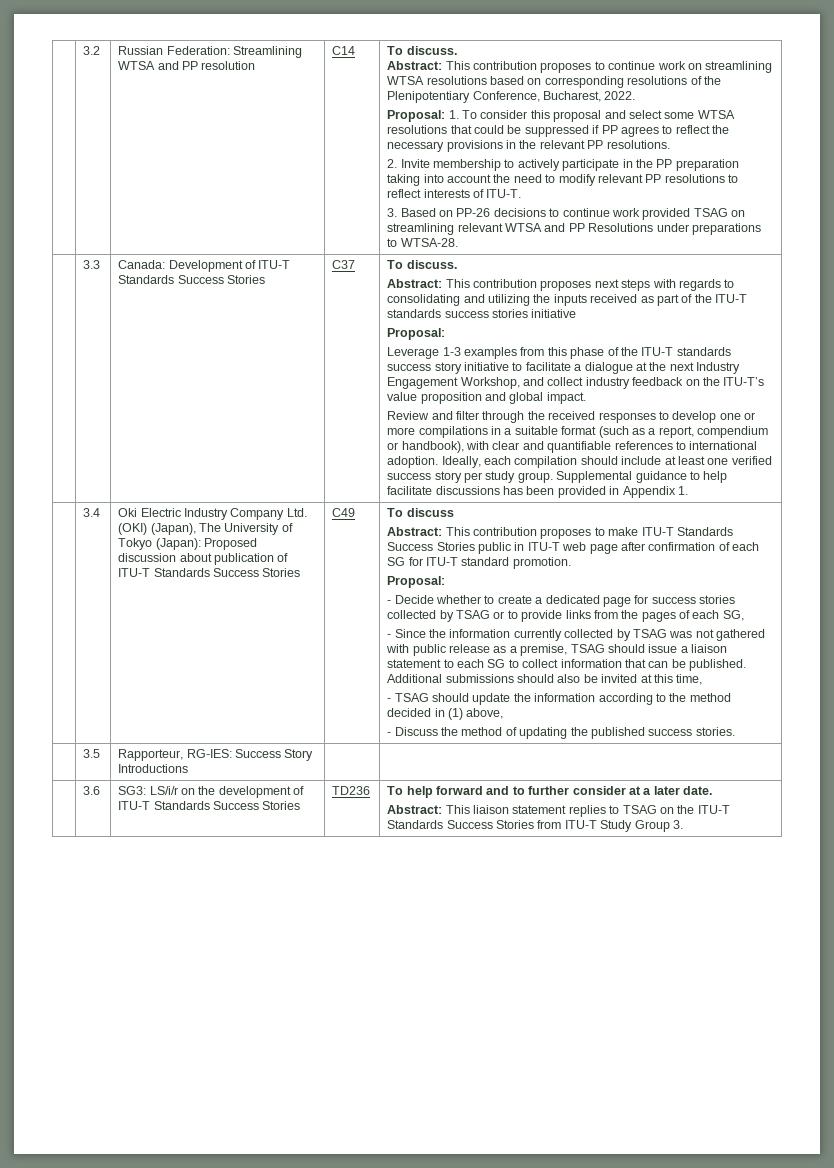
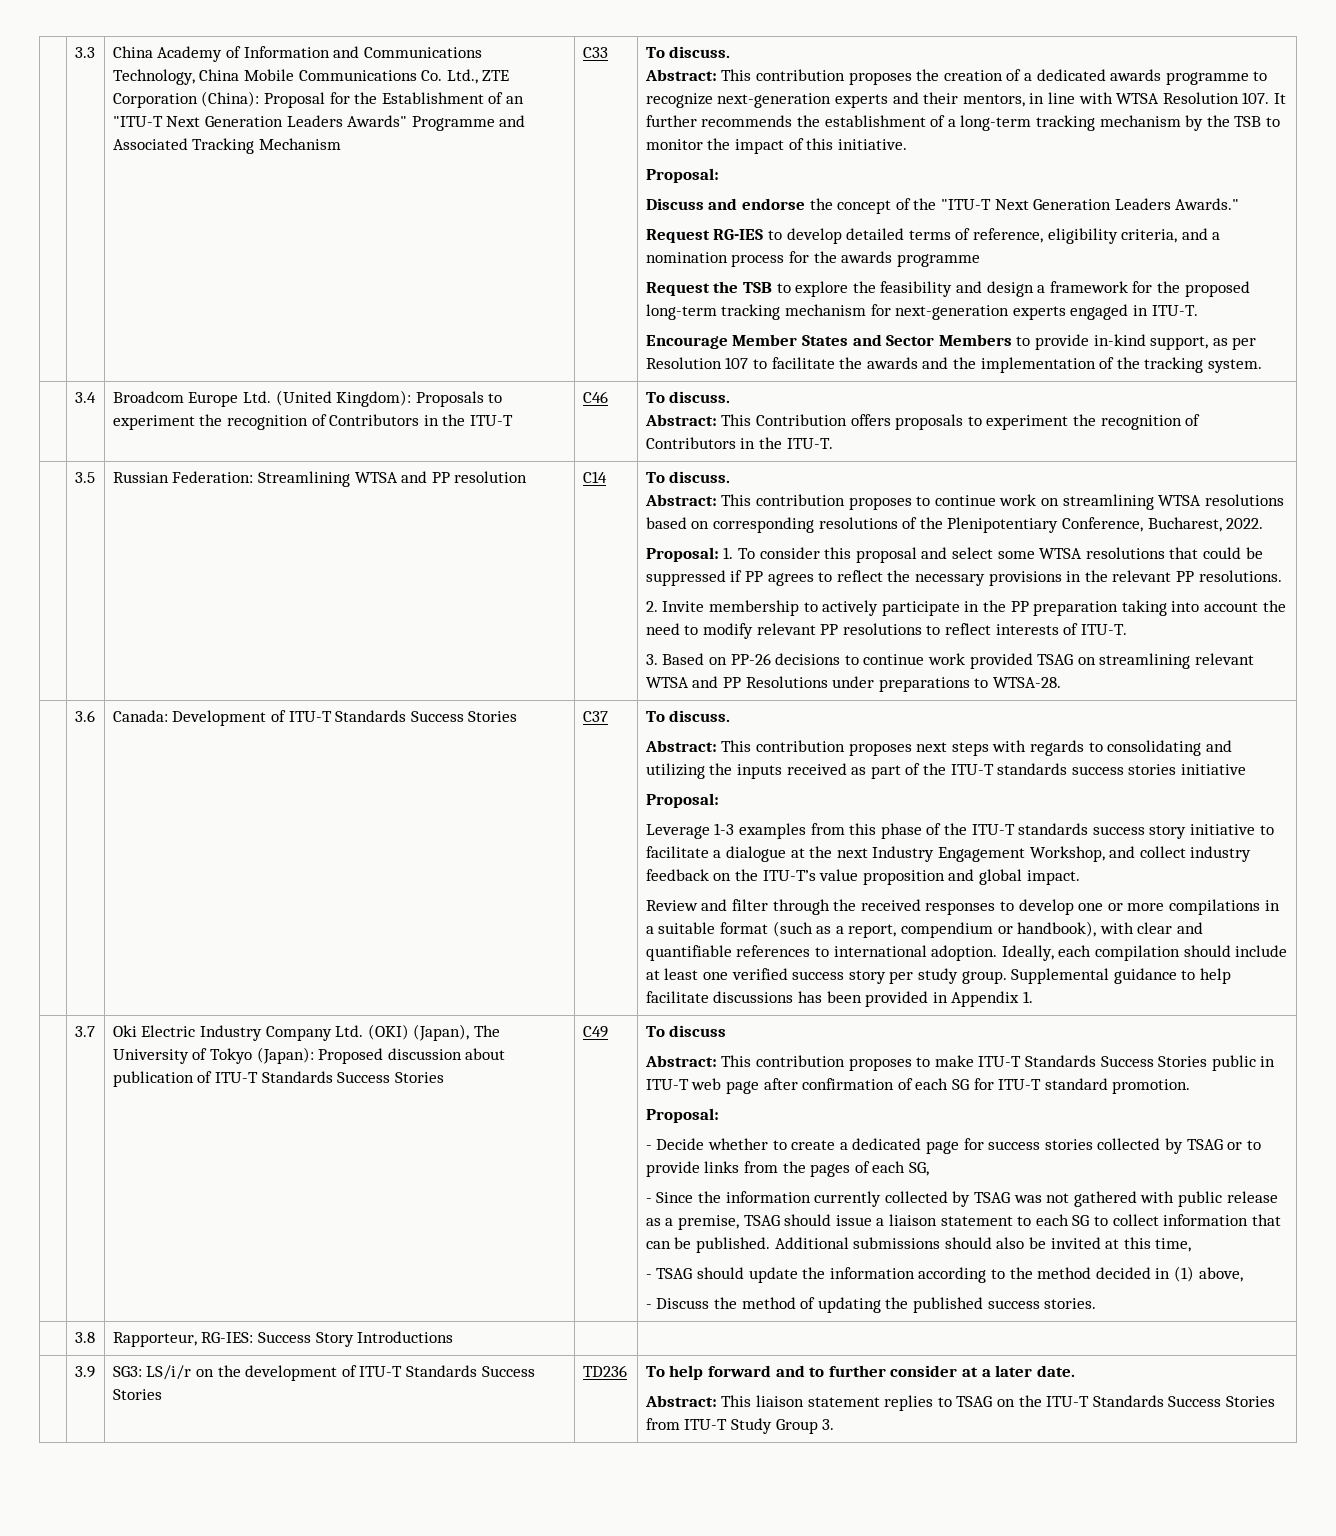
- 3.2
+ 3.3 | China Academy of Information and Communications Technology, China Mobile Communications Co. Ltd., ZTE Corporation (China): Proposal for the Establishment of an "ITU-T Next Generation Leaders Awards" Programme and Associated Tracking Mechanism | C33 | To discuss.
+ Abstract: This contribution proposes the creation of a dedicated awards programme to recognize next-generation experts and their mentors, in line with WTSA Resolution 107. It further recommends the establishment of a long-term tracking mechanism by the TSB to monitor the impact of this initiative.
+ Proposal:
+ Discuss and endorse the concept of the "ITU-T Next Generation Leaders Awards."
+ Request RG-IES to develop detailed terms of reference, eligibility criteria, and a nomination process for the awards programme
+ Request the TSB to explore the feasibility and design a framework for the proposed long-term tracking mechanism for next-generation experts engaged in ITU-T.
+ Encourage Member States and Sector Members to provide in-kind support, as per Resolution 107 to facilitate the awards and the implementation of the tracking system.
+ | 3.4 | Broadcom Europe Ltd. (United Kingdom): Proposals to experiment the recognition of Contributors in the ITU-T | C46 | To discuss.
+ Abstract: This Contribution offers proposals to experiment the recognition of Contributors in the ITU-T.
+ | 3.5
- 3.3
+ 3.6
- 3.4
+ 3.7
- | 3.5 | Rapporteur, RG-IES: Success Story Introductions | |
+ | 3.8 | Rapporteur, RG-IES: Success Story Introductions | |
- 3.6
+ 3.9

